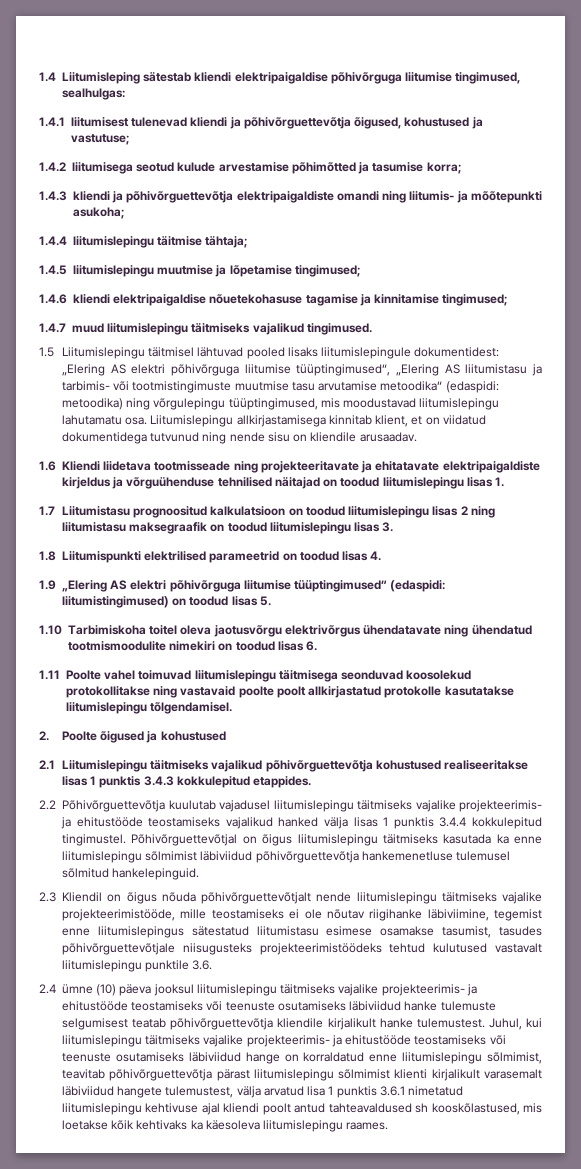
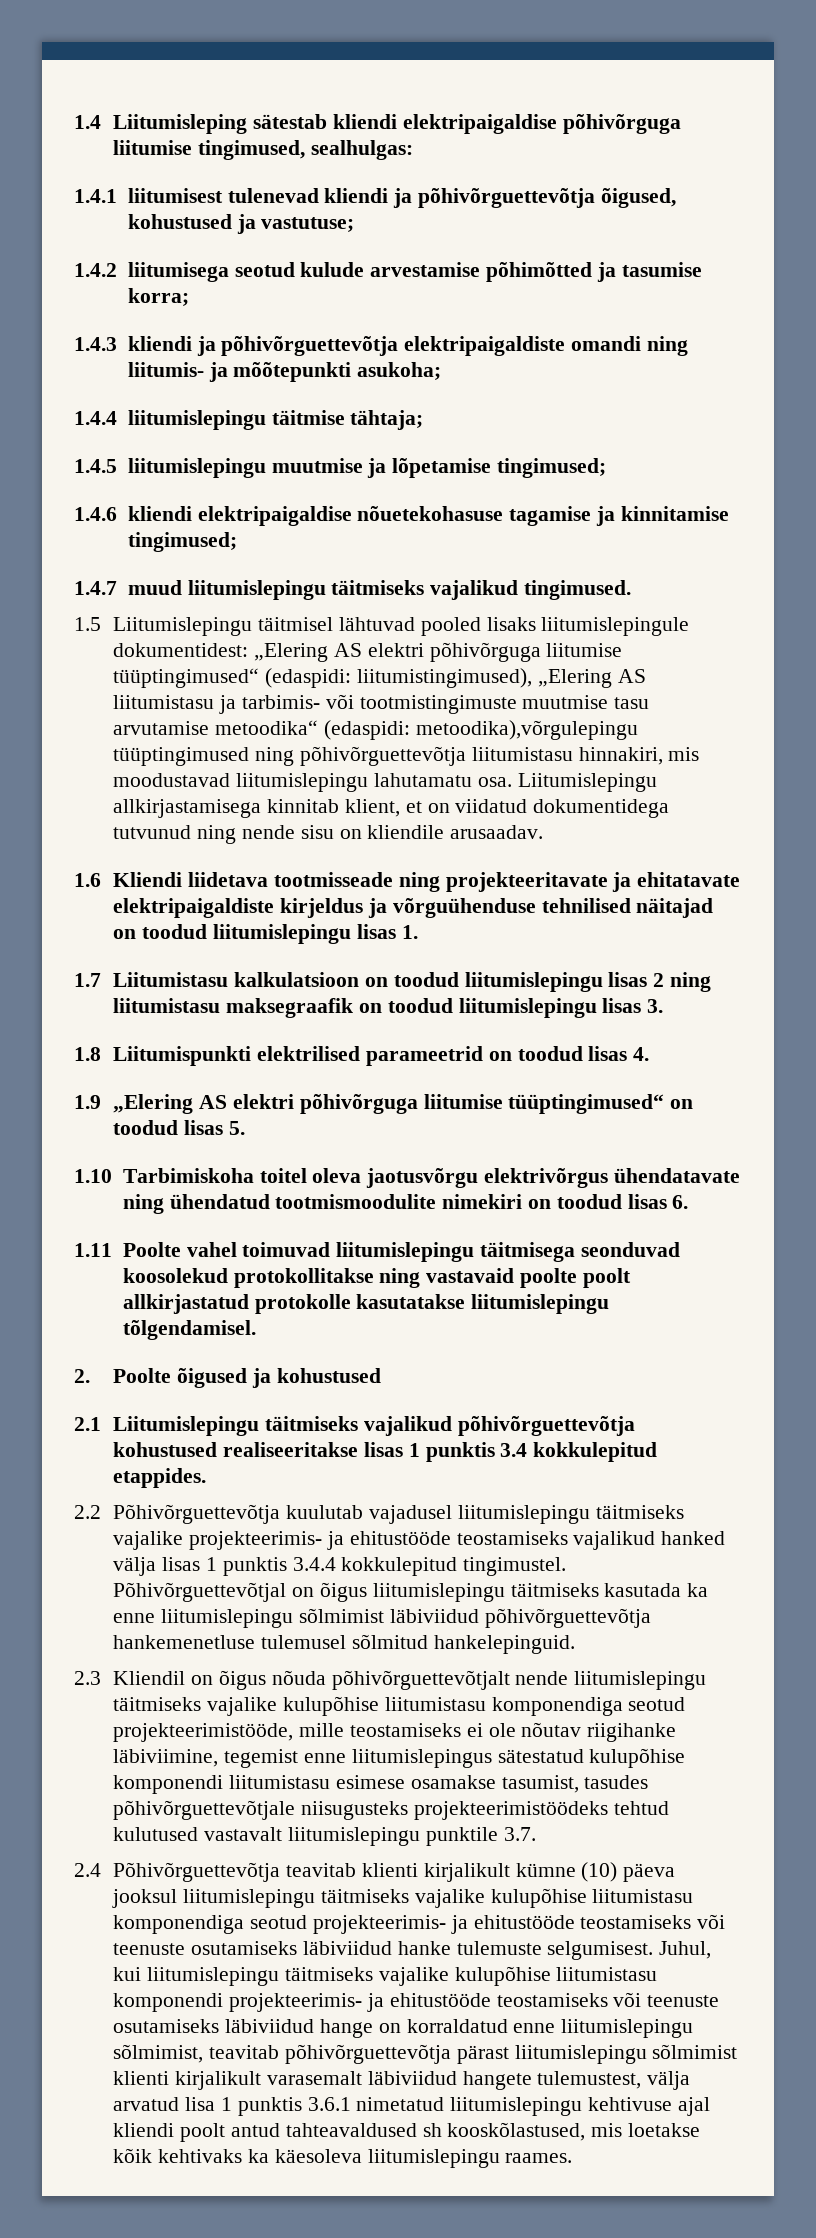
- 1.5 Liitumislepingu täitmisel lähtuvad pooled lisaks liitumislepingule dokumentidest: „Elering AS elektri põhivõrguga liitumise tüüptingimused“, „Elering AS liitumistasu ja tarbimis- või tootmistingimuste muutmise tasu arvutamise metoodika“ (edaspidi: metoodika) ning võrgulepingu tüüptingimused, mis moodustavad liitumislepingu lahutamatu osa.
+ 1.5 Liitumislepingu täitmisel lähtuvad pooled lisaks liitumislepingule dokumentidest: „Elering AS elektri põhivõrguga liitumise tüüptingimused“ (edaspidi: liitumistingimused), „Elering AS liitumistasu ja tarbimis- või tootmistingimuste muutmise tasu arvutamise metoodika“ (edaspidi: metoodika),võrgulepingu tüüptingimused ning põhivõrguettevõtja liitumistasu hinnakiri, mis moodustavad liitumislepingu lahutamatu osa.
- 1.7 Liitumistasu prognoositud kalkulatsioon on toodud liitumislepingu lisas 2 ning liitumistasu maksegraafik on toodud liitumislepingu lisas 3.
+ 1.7 Liitumistasu kalkulatsioon on toodud liitumislepingu lisas 2 ning liitumistasu maksegraafik on toodud liitumislepingu lisas 3.
- 1.9 „Elering AS elektri põhivõrguga liitumise tüüptingimused“ (edaspidi: liitumistingimused) on toodud lisas 5.
+ 1.9 „Elering AS elektri põhivõrguga liitumise tüüptingimused“ on toodud lisas 5.
- 2.1 Liitumislepingu täitmiseks vajalikud põhivõrguettevõtja kohustused realiseeritakse lisas 1 punktis 3.4.3 kokkulepitud etappides.
+ 2.1 Liitumislepingu täitmiseks vajalikud põhivõrguettevõtja kohustused realiseeritakse lisas 1 punktis 3.4 kokkulepitud etappides.
- 2.3 Kliendil on õigus nõuda põhivõrguettevõtjalt nende liitumislepingu täitmiseks vajalike projekteerimistööde, mille teostamiseks ei ole nõutav riigihanke läbiviimine, tegemist enne liitumislepingus sätestatud liitumistasu esimese osamakse tasumist, tasudes põhivõrguettevõtjale niisugusteks projekteerimistöödeks tehtud kulutused vastavalt liitumislepingu punktile 3.6.
+ 2.3 Kliendil on õigus nõuda põhivõrguettevõtjalt nende liitumislepingu täitmiseks vajalike kulupõhise liitumistasu komponendiga seotud projekteerimistööde, mille teostamiseks ei ole nõutav riigihanke läbiviimine, tegemist enne liitumislepingus sätestatud kulupõhise komponendi liitumistasu esimese osamakse tasumist, tasudes põhivõrguettevõtjale niisugusteks projekteerimistöödeks tehtud kulutused vastavalt liitumislepingu punktile 3.7.
- 2.4 ümne (10) päeva jooksul liitumislepingu täitmiseks vajalike projekteerimis- ja ehitustööde teostamiseks või teenuste osutamiseks läbiviidud hanke tulemuste selgumisest teatab põhivõrguettevõtja kliendile kirjalikult hanke tulemustest.
+ 2.4 Põhivõrguettevõtja teavitab klienti kirjalikult kümne (10) päeva jooksul liitumislepingu täitmiseks vajalike kulupõhise liitumistasu komponendiga seotud projekteerimis- ja ehitustööde teostamiseks või teenuste osutamiseks läbiviidud hanke tulemuste selgumisest.
- Juhul, kui liitumislepingu täitmiseks vajalike projekteerimis- ja ehitustööde teostamiseks või teenuste osutamiseks läbiviidud hange on korraldatud enne liitumislepingu sõlmimist, teavitab põhivõrguettevõtja pärast liitumislepingu sõlmimist klienti kirjalikult varasemalt läbiviidud hangete tulemustest, välja arvatud lisa 1 punktis 3.6.1 nimetatud liitumislepingu kehtivuse ajal kliendi poolt antud tahteavaldused sh kooskõlastused, mis loetakse kõik kehtivaks ka käesoleva liitumislepingu raames.
+ Juhul, kui liitumislepingu täitmiseks vajalike kulupõhise liitumistasu komponendi projekteerimis- ja ehitustööde teostamiseks või teenuste osutamiseks läbiviidud hange on korraldatud enne liitumislepingu sõlmimist, teavitab põhivõrguettevõtja pärast liitumislepingu sõlmimist klienti kirjalikult varasemalt läbiviidud hangete tulemustest, välja arvatud lisa 1 punktis 3.6.1 nimetatud liitumislepingu kehtivuse ajal kliendi poolt antud tahteavaldused sh kooskõlastused, mis loetakse kõik kehtivaks ka käesoleva liitumislepingu raames.

